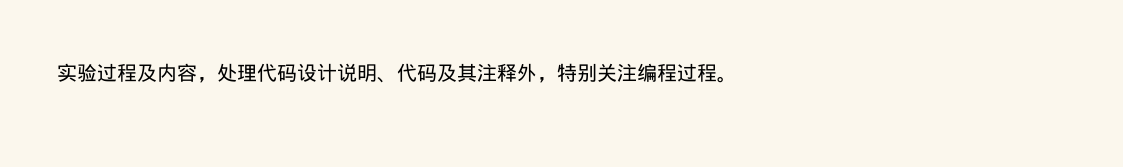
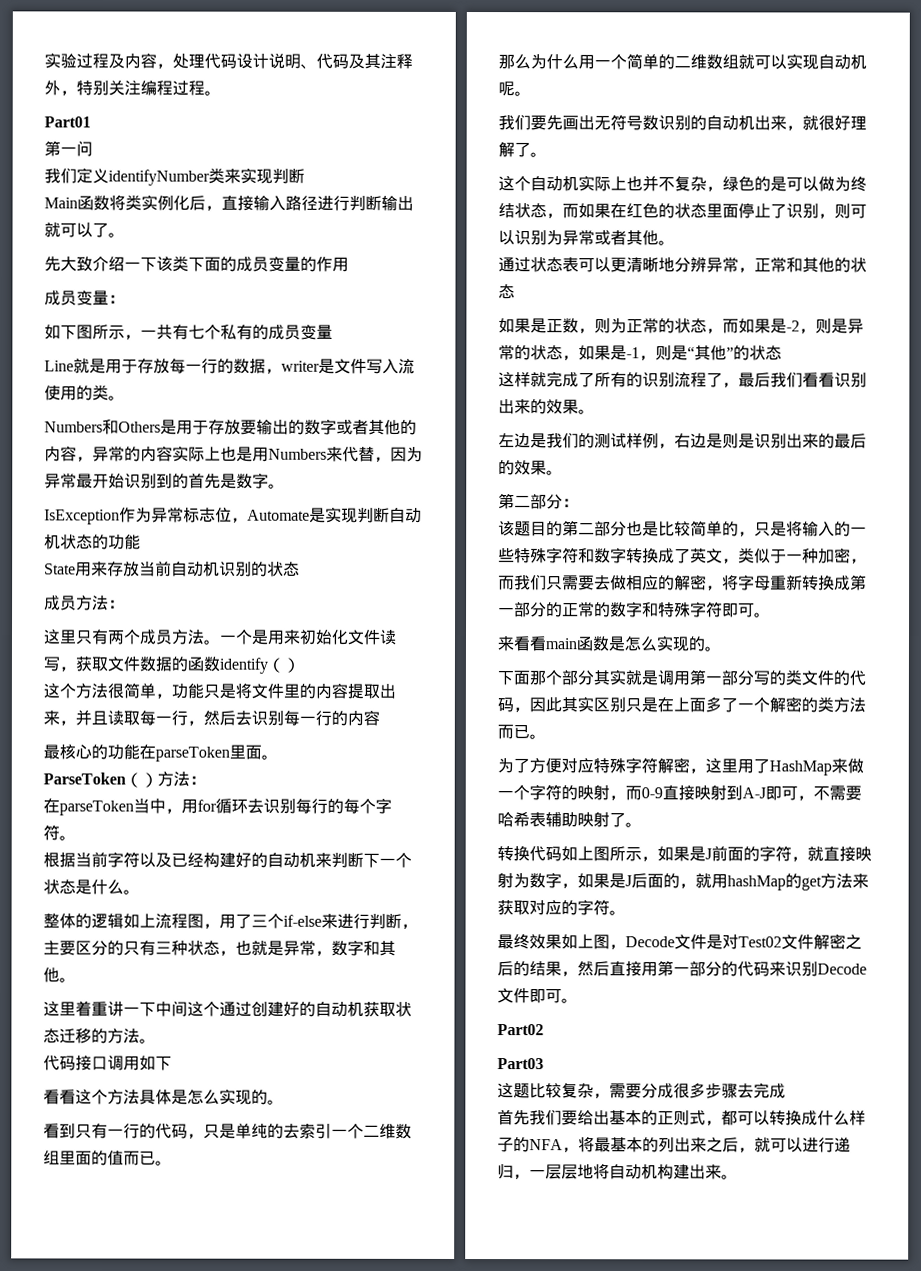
+ Part01
+ 第一问
+ 我们定义identifyNumber类来实现判断
+ Main函数将类实例化后，直接输入路径进行判断输出就可以了。
+ 先大致介绍一下该类下面的成员变量的作用
+ 成员变量：
+ 如下图所示，一共有七个私有的成员变量
+ Line就是用于存放每一行的数据，writer是文件写入流使用的类。
+ Numbers和Others是用于存放要输出的数字或者其他的内容，异常的内容实际上也是用Numbers来代替，因为异常最开始识别到的首先是数字。
+ IsException作为异常标志位，Automate是实现判断自动机状态的功能
+ State用来存放当前自动机识别的状态
+ 成员方法：
+ 这里只有两个成员方法。一个是用来初始化文件读写，获取文件数据的函数identify（）
+ 这个方法很简单，功能只是将文件里的内容提取出来，并且读取每一行，然后去识别每一行的内容
+ 最核心的功能在parseToken里面。
+ ParseToken（）方法：
+ 在parseToken当中，用for循环去识别每行的每个字符。
+ 根据当前字符以及已经构建好的自动机来判断下一个状态是什么。
+ 整体的逻辑如上流程图，用了三个if-else来进行判断，主要区分的只有三种状态，也就是异常，数字和其他。
+ 这里着重讲一下中间这个通过创建好的自动机获取状态迁移的方法。
+ 代码接口调用如下
+ 看看这个方法具体是怎么实现的。
+ 看到只有一行的代码，只是单纯的去索引一个二维数组里面的值而已。
+ 那么为什么用一个简单的二维数组就可以实现自动机呢。
+ 我们要先画出无符号数识别的自动机出来，就很好理解了。
+ 这个自动机实际上也并不复杂，绿色的是可以做为终结状态，而如果在红色的状态里面停止了识别，则可以识别为异常或者其他。
+ 通过状态表可以更清晰地分辨异常，正常和其他的状态
+ 如果是正数，则为正常的状态，而如果是-2，则是异常的状态，如果是-1，则是“其他”的状态
+ 这样就完成了所有的识别流程了，最后我们看看识别出来的效果。
+ 左边是我们的测试样例，右边是则是识别出来的最后的效果。
+ 第二部分：
+ 该题目的第二部分也是比较简单的，只是将输入的一些特殊字符和数字转换成了英文，类似于一种加密，而我们只需要去做相应的解密，将字母重新转换成第一部分的正常的数字和特殊字符即可。
+ 来看看main函数是怎么实现的。
+ 下面那个部分其实就是调用第一部分写的类文件的代码，因此其实区别只是在上面多了一个解密的类方法而已。
+ 为了方便对应特殊字符解密，这里用了HashMap来做一个字符的映射，而0-9直接映射到A-J即可，不需要哈希表辅助映射了。
+ 转换代码如上图所示，如果是J前面的字符，就直接映射为数字，如果是J后面的，就用hashMap的get方法来获取对应的字符。
+ 最终效果如上图，Decode文件是对Test02文件解密之后的结果，然后直接用第一部分的代码来识别Decode文件即可。
+ Part02
+ Part03
+ 这题比较复杂，需要分成很多步骤去完成
+ 首先我们要给出基本的正则式，都可以转换成什么样子的NFA，将最基本的列出来之后，就可以进行递归，一层层地将自动机构建出来。

